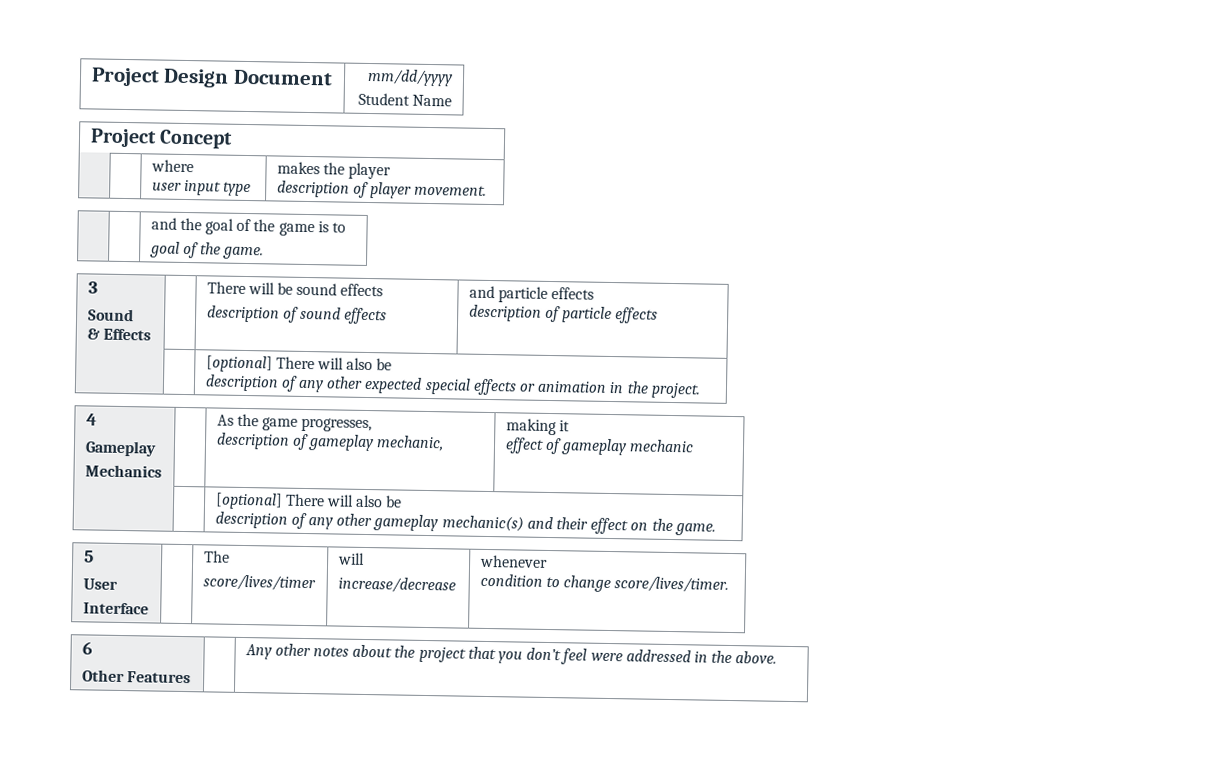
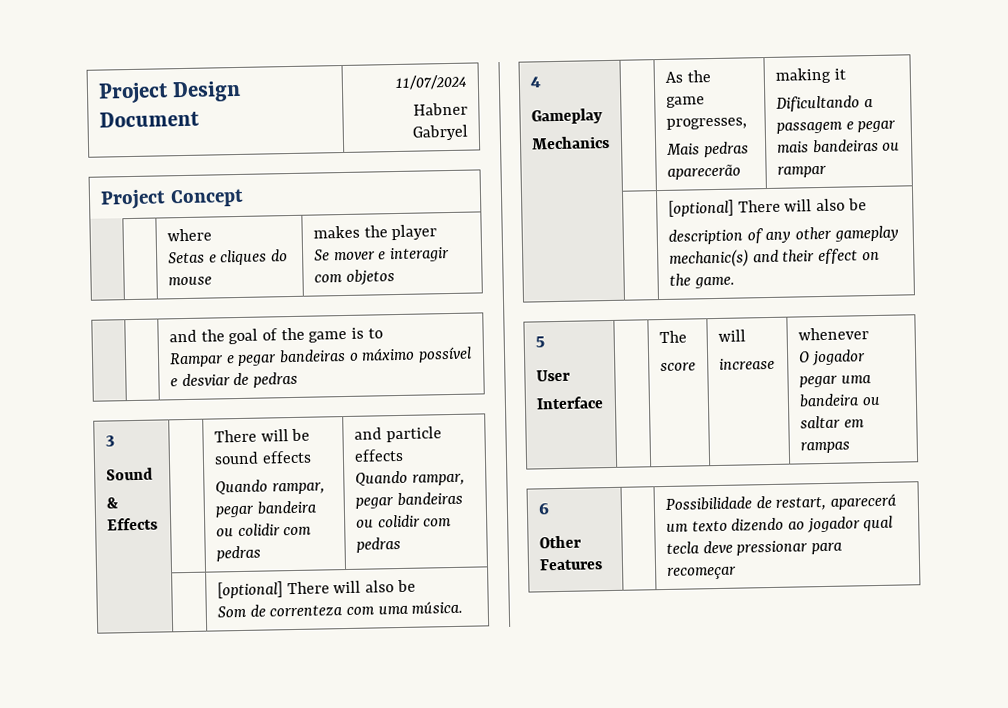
- Project Design Document | mm/dd/yyyy
- Student Name
+ Project Design Document | 11/07/2024
+ Habner Gabryel
  | | where
- user input type | makes the player
- description of player movement.
+ Setas e cliques do mouse | makes the player
+ Se mover e interagir com objetos
  | | and the goal of the game is to
- goal of the game.
+ Rampar e pegar bandeiras o máximo possível e desviar de pedras
  3
  Sound
  & Effects | | There will be sound effects
- description of sound effects | and particle effects
- description of particle effects
+ Quando rampar, pegar bandeira ou colidir com pedras | and particle effects
+ Quando rampar, pegar bandeiras ou colidir com pedras
  | | [optional] There will also be
- description of any other expected special effects or animation in the project.
+ Som de correnteza com uma música.
  4
  Gameplay
  Mechanics | | As the game progresses,
- description of gameplay mechanic, | making it
- effect of gameplay mechanic
+ Mais pedras aparecerão | making it
+ Dificultando a passagem e pegar mais bandeiras ou rampar
  5
  User
  Interface | | The
- score/lives/timer | will
- increase/decrease | whenever
- condition to change score/lives/timer.
+ score | will
+ increase | whenever
+ O jogador pegar uma bandeira ou saltar em rampas
  6
- Other Features | | Any other notes about the project that you don’t feel were addressed in the above.
+ Other Features | | Possibilidade de restart, aparecerá um texto dizendo ao jogador qual tecla deve pressionar para recomeçar

